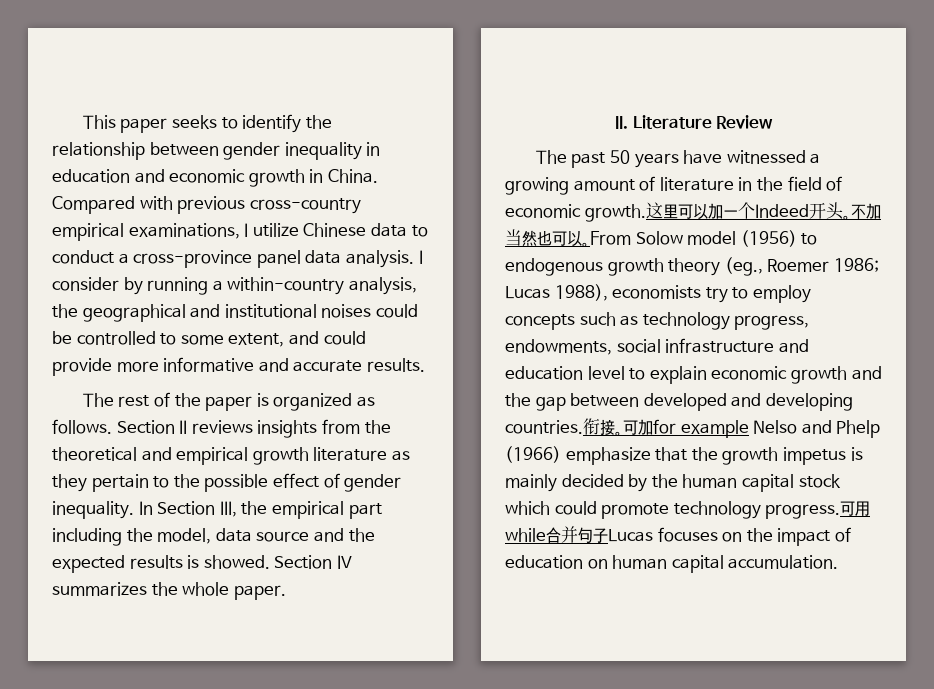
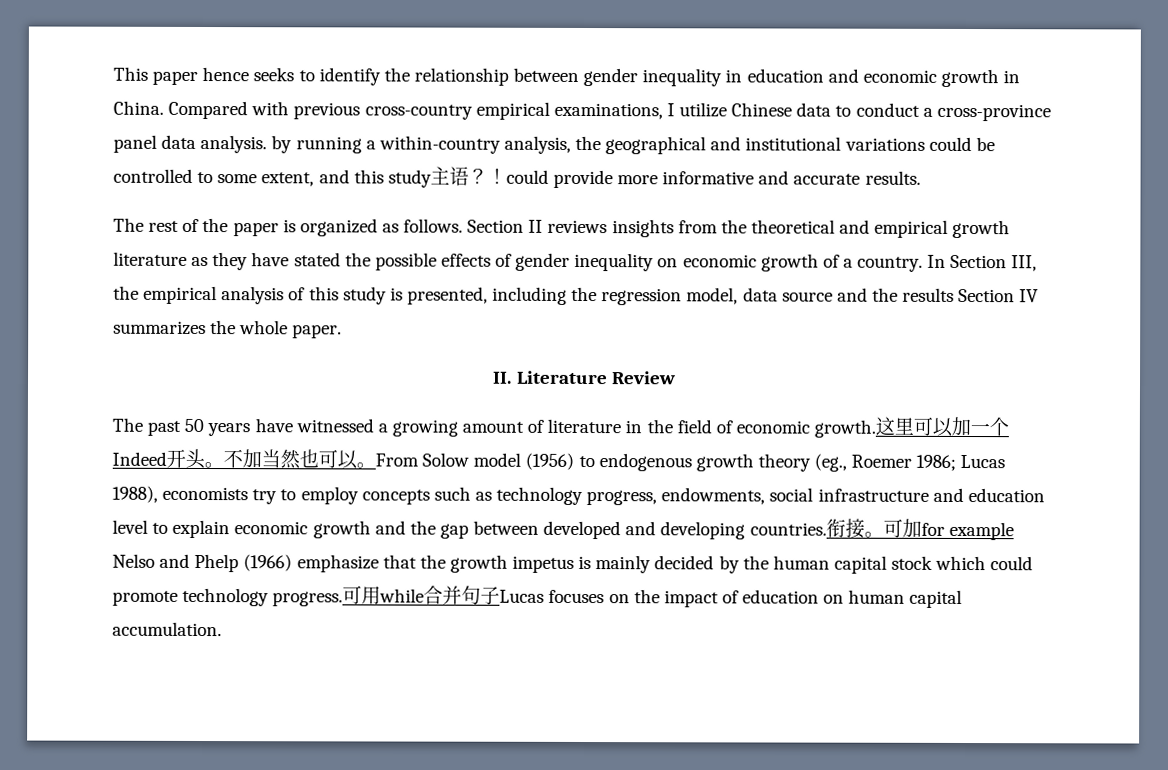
- This paper seeks to identify the relationship between gender inequality in education and economic growth in China.
+ This paper hence seeks to identify the relationship between gender inequality in education and economic growth in China.
- Compared with previous cross-country empirical examinations, I utilize Chinese data to conduct a cross-province panel data analysis. I consider by running a within-country analysis, the geographical and institutional noises could be controlled to some extent, and could provide more informative and accurate results.
+ Compared with previous cross-country empirical examinations, I utilize Chinese data to conduct a cross-province panel data analysis. by running a within-country analysis, the geographical and institutional variations could be controlled to some extent, and this study主语？！could provide more informative and accurate results.
- Section II reviews insights from the theoretical and empirical growth literature as they pertain to the possible effect of gender inequality.
+ Section II reviews insights from the theoretical and empirical growth literature as they have stated the possible effects of gender inequality on economic growth of a country.
- In Section III, the empirical part including the model, data source and the expected results is showed. Section IV summarizes the whole paper.
+ In Section III, the empirical analysis of this study is presented, including the regression model, data source and the results Section IV summarizes the whole paper.

